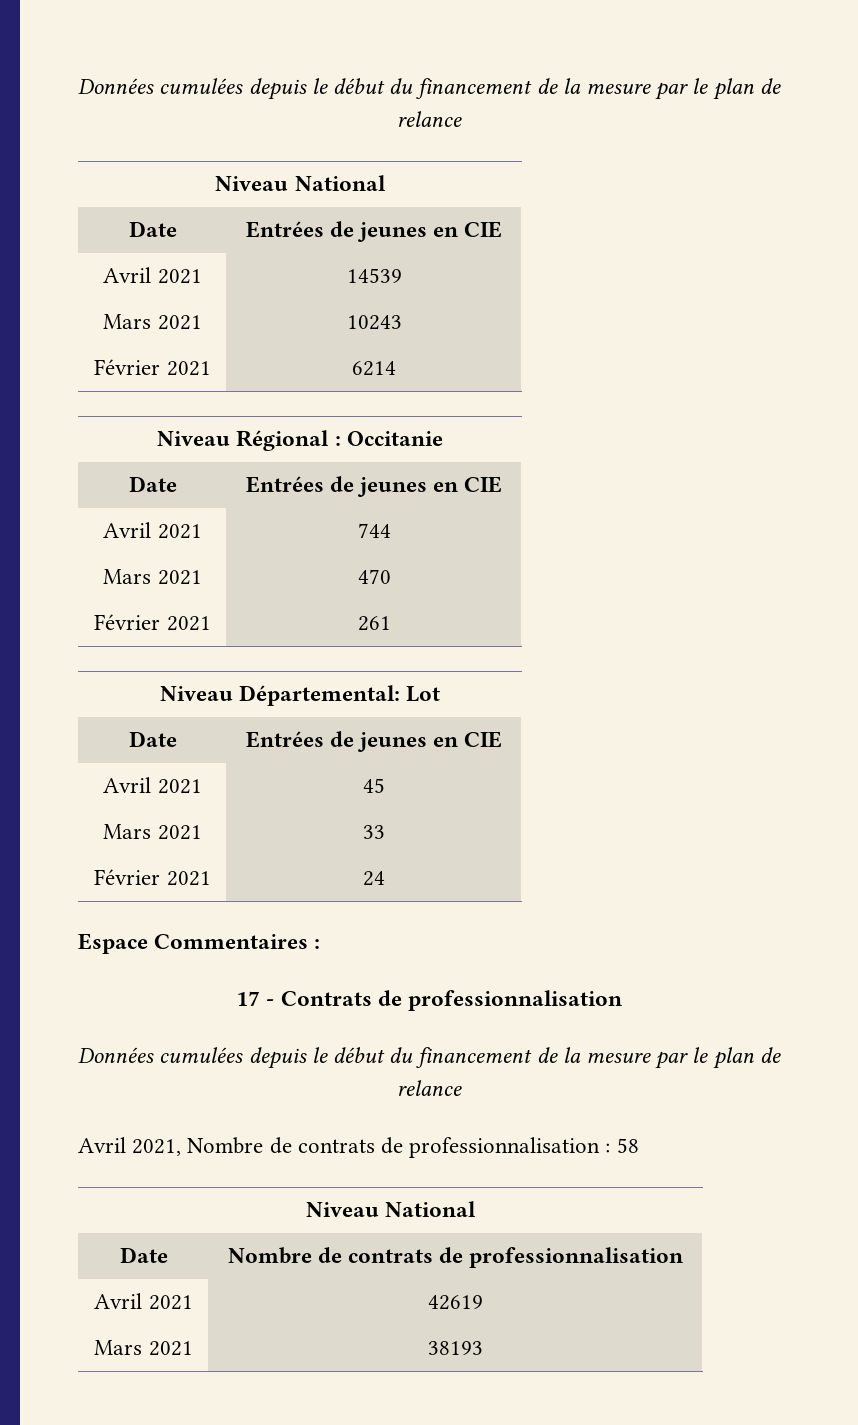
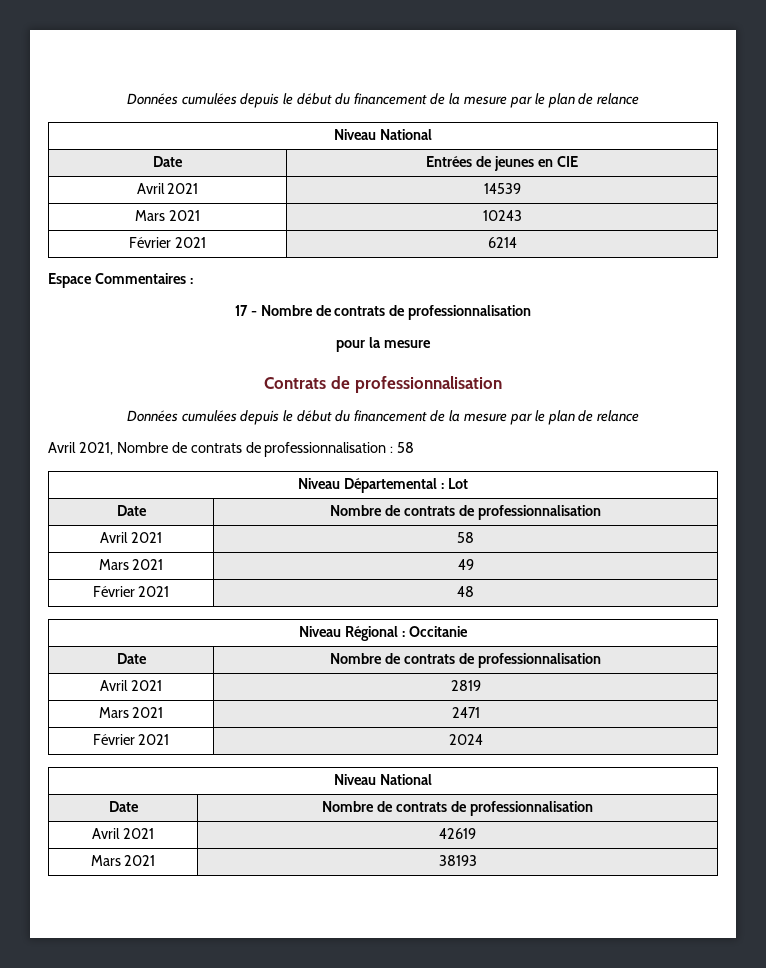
- Niveau Régional : Occitanie
- Date | Entrées de jeunes en CIE
- Avril 2021 | 744
- Mars 2021 | 470
- Février 2021 | 261
- Niveau Départemental: Lot
- Date | Entrées de jeunes en CIE
- Avril 2021 | 45
- Mars 2021 | 33
- Février 2021 | 24
- 17 - Contrats de professionnalisation
+ 17 - Nombre de contrats de professionnalisation
+ pour la mesure
+ Contrats de professionnalisation
+ Niveau Départemental : Lot
+ Date | Nombre de contrats de professionnalisation
+ Avril 2021 | 58
+ Mars 2021 | 49
+ Février 2021 | 48
+ Niveau Régional : Occitanie
+ Date | Nombre de contrats de professionnalisation
+ Avril 2021 | 2819
+ Mars 2021 | 2471
+ Février 2021 | 2024

